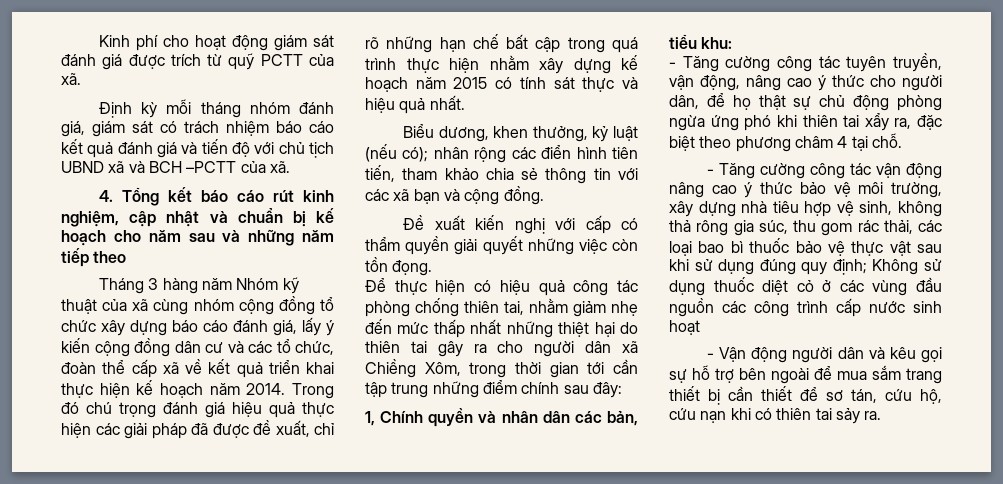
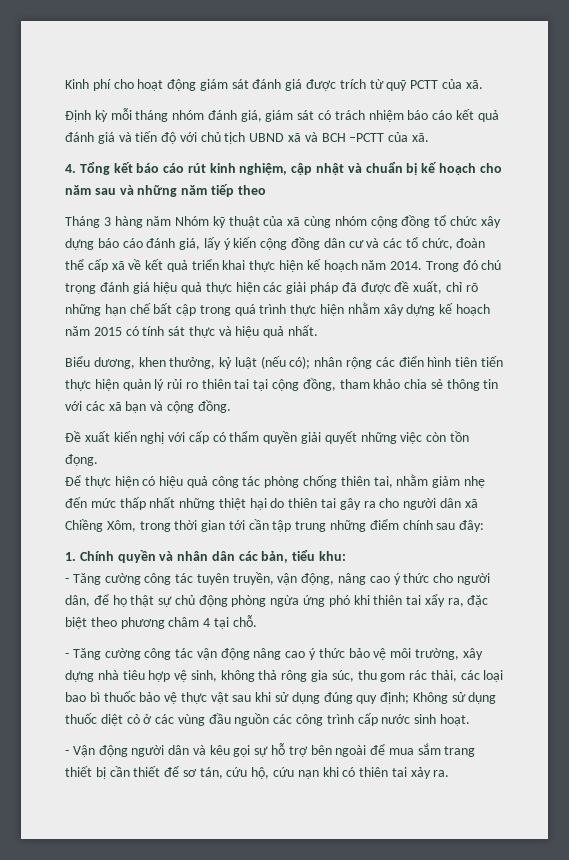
- Biểu dương, khen thưởng, kỷ luật (nếu có); nhân rộng các điển hình tiên tiến, tham khảo chia sẻ thông tin với các xã bạn và cộng đồng.
+ Biểu dương, khen thưởng, kỷ luật (nếu có); nhân rộng các điển hình tiên tiến thực hiện quản lý rủi ro thiên tai tại cộng đồng, tham khảo chia sẻ thông tin với các xã bạn và cộng đồng.
- 1, Chính quyền và nhân dân các bản, tiểu khu:
+ 1. Chính quyền và nhân dân các bản, tiểu khu:
- Không sử dụng thuốc diệt cỏ ở các vùng đầu nguồn các công trình cấp nước sinh hoạt
+ Không sử dụng thuốc diệt cỏ ở các vùng đầu nguồn các công trình cấp nước sinh hoạt.
- - Vận động người dân và kêu gọi sự hỗ trợ bên ngoài để mua sắm trang thiết bị cần thiết để sơ tán, cứu hộ, cứu nạn khi có thiên tai sảy ra.
+ - Vận động người dân và kêu gọi sự hỗ trợ bên ngoài để mua sắm trang thiết bị cần thiết để sơ tán, cứu hộ, cứu nạn khi có thiên tai xảy ra.

